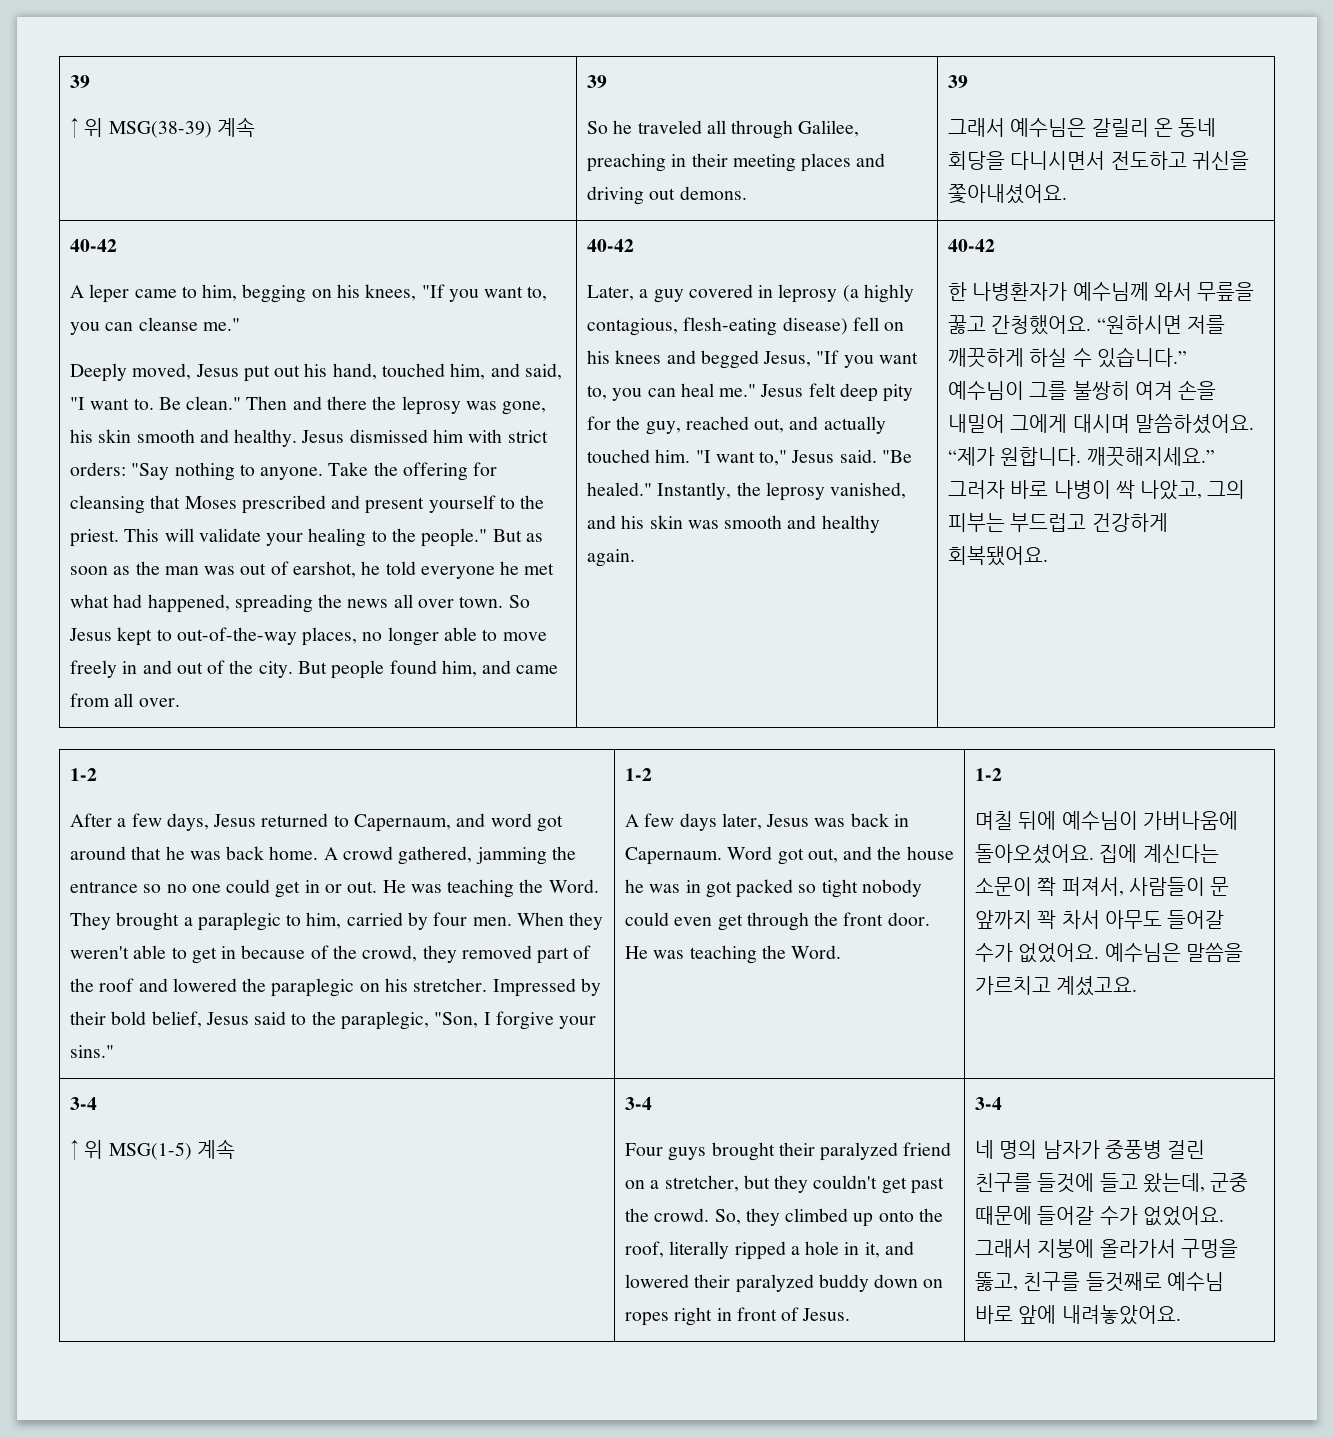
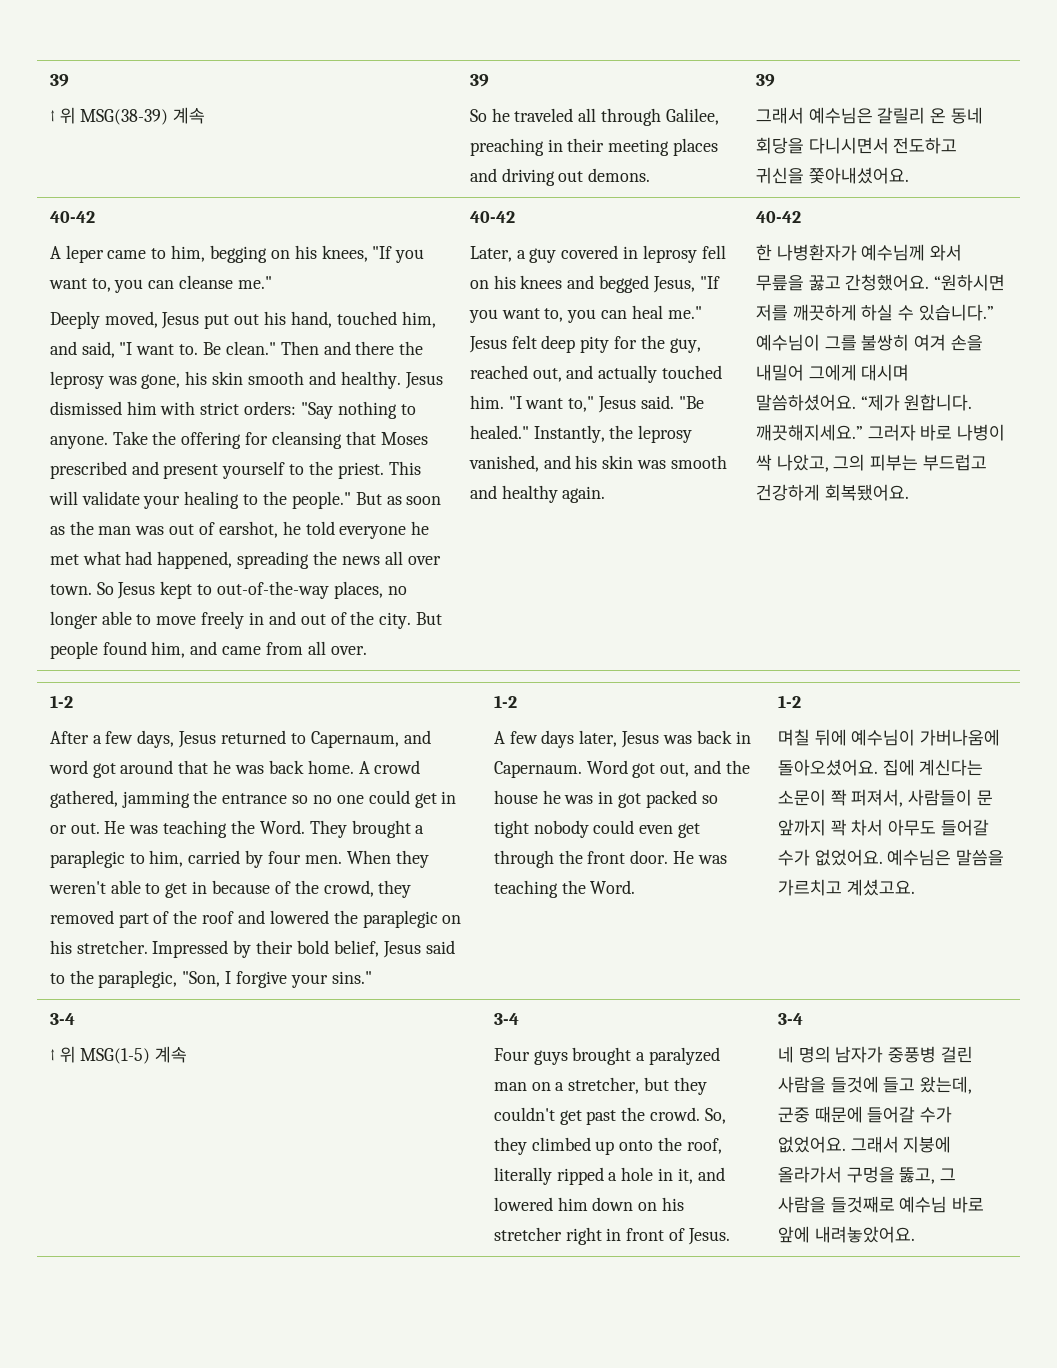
- Later, a guy covered in leprosy (a highly contagious, flesh-eating disease) fell on his knees and begged Jesus, "If you want to, you can heal me."
+ Later, a guy covered in leprosy fell on his knees and begged Jesus, "If you want to, you can heal me."
- Four guys brought their paralyzed friend on a stretcher, but they couldn't get past the crowd.
+ Four guys brought a paralyzed man on a stretcher, but they couldn't get past the crowd.
- So, they climbed up onto the roof, literally ripped a hole in it, and lowered their paralyzed buddy down on ropes right in front of Jesus.
+ So, they climbed up onto the roof, literally ripped a hole in it, and lowered him down on his stretcher right in front of Jesus.
- 네 명의 남자가 중풍병 걸린 친구를 들것에 들고 왔는데, 군중 때문에 들어갈 수가 없었어요.
+ 네 명의 남자가 중풍병 걸린 사람을 들것에 들고 왔는데, 군중 때문에 들어갈 수가 없었어요.
- 그래서 지붕에 올라가서 구멍을 뚫고, 친구를 들것째로 예수님 바로 앞에 내려놓았어요.
+ 그래서 지붕에 올라가서 구멍을 뚫고, 그 사람을 들것째로 예수님 바로 앞에 내려놓았어요.

